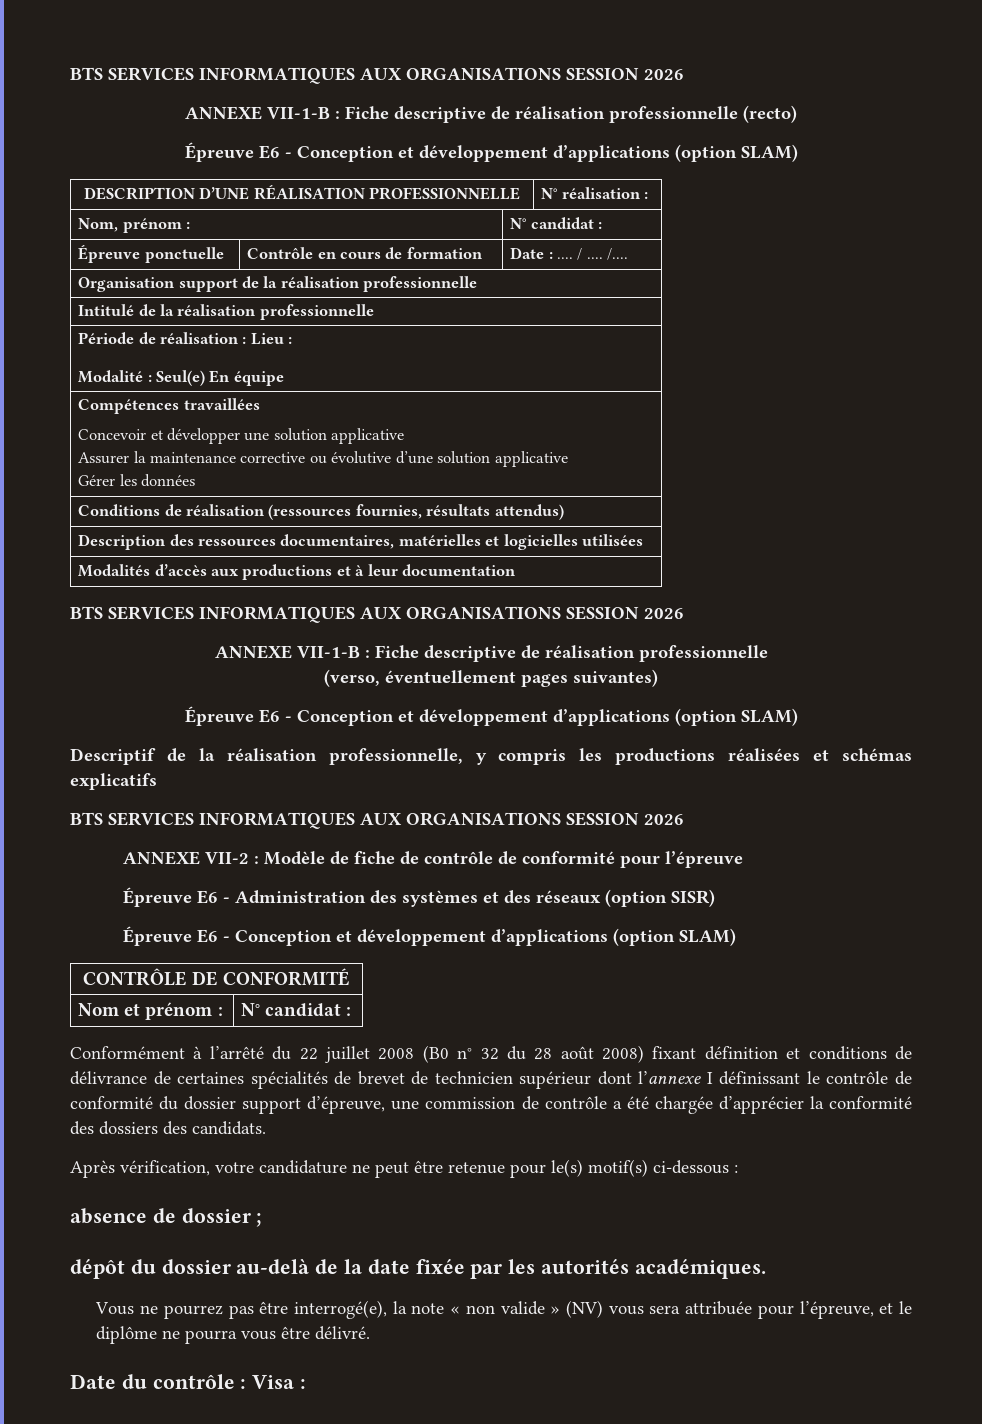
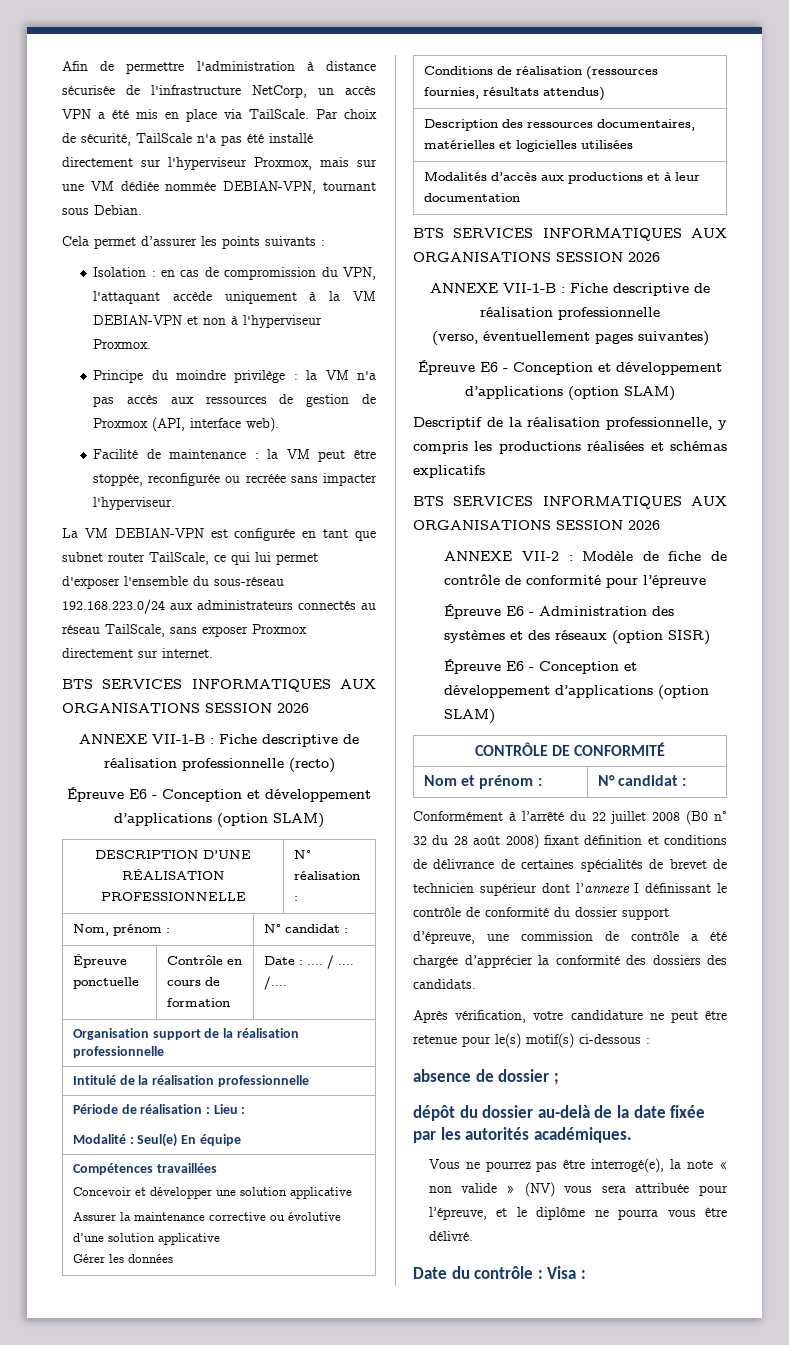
+ Afin de permettre l'administration à distance sécurisée de l'infrastructure NetCorp, un accès VPN a été mis en place via TailScale. Par choix de sécurité, TailScale n'a pas été installé directement sur l'hyperviseur Proxmox, mais sur une VM dédiée nommée DEBIAN-VPN, tournant sous Debian.
+ Cela permet d’assurer les points suivants :
+ Isolation : en cas de compromission du VPN, l'attaquant accède uniquement à la VM DEBIAN-VPN et non à l'hyperviseur Proxmox.
+ Principe du moindre privilège : la VM n'a pas accès aux ressources de gestion de Proxmox (API, interface web).
+ Facilité de maintenance : la VM peut être stoppée, reconfigurée ou recréée sans impacter l'hyperviseur.
+ La VM DEBIAN-VPN est configurée en tant que subnet router TailScale, ce qui lui permet d'exposer l'ensemble du sous-réseau 192.168.223.0/24 aux administrateurs connectés au réseau TailScale, sans exposer Proxmox directement sur internet.

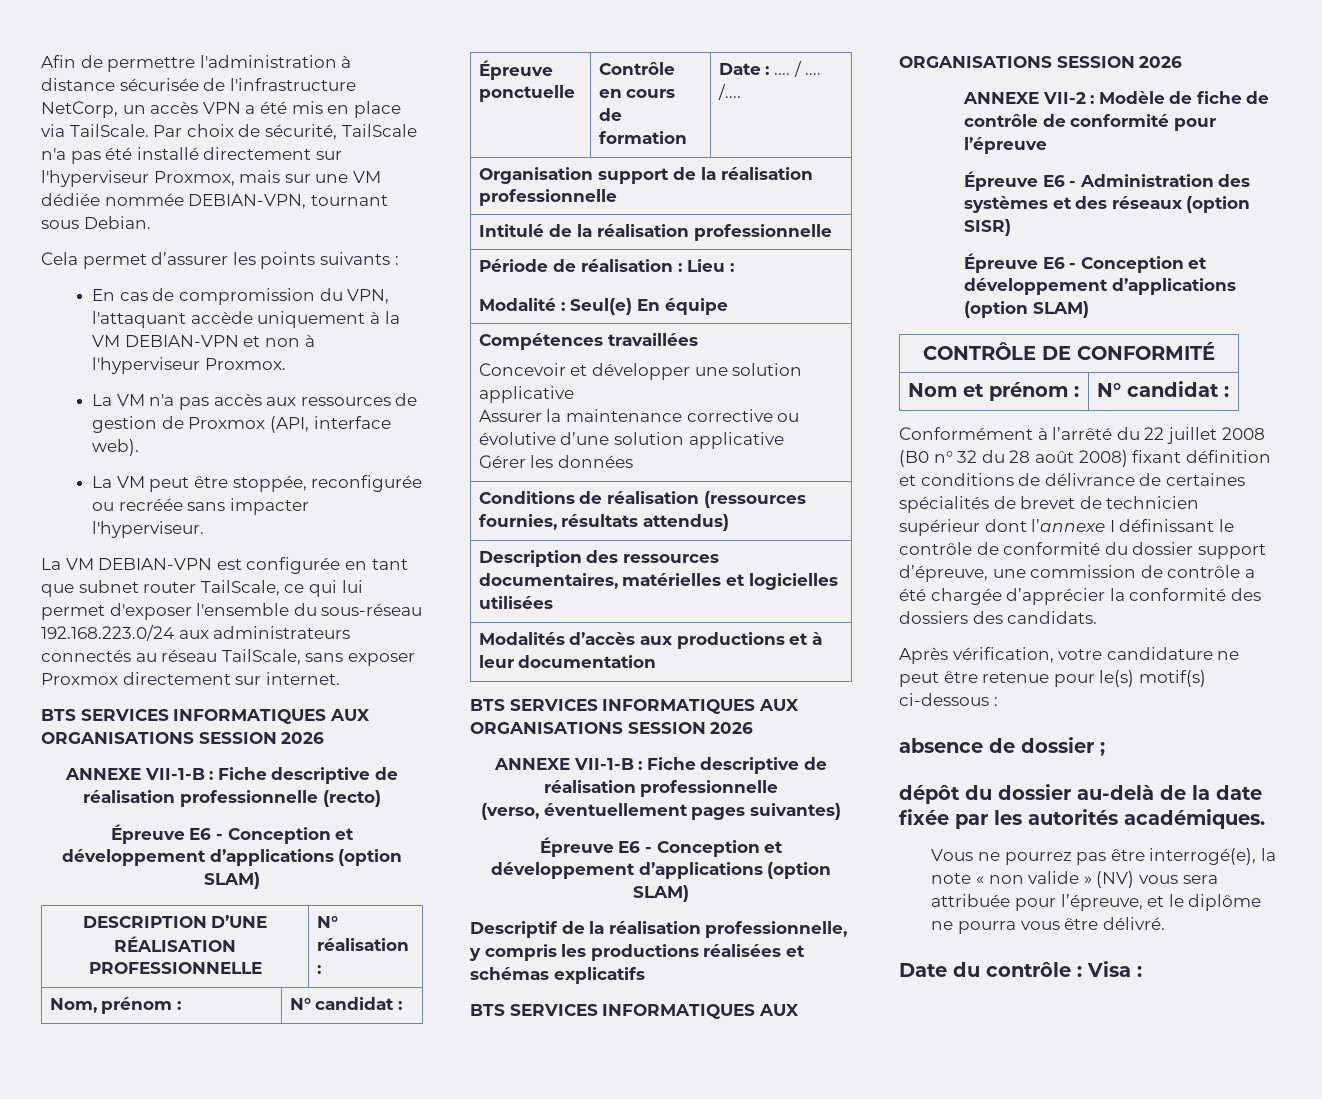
- Isolation : en cas de compromission du VPN, l'attaquant accède uniquement à la VM DEBIAN-VPN et non à l'hyperviseur Proxmox.
+ En cas de compromission du VPN, l'attaquant accède uniquement à la VM DEBIAN-VPN et non à l'hyperviseur Proxmox.
- Principe du moindre privilège : la VM n'a pas accès aux ressources de gestion de Proxmox (API, interface web).
+ La VM n'a pas accès aux ressources de gestion de Proxmox (API, interface web).
- Facilité de maintenance : la VM peut être stoppée, reconfigurée ou recréée sans impacter l'hyperviseur.
+ La VM peut être stoppée, reconfigurée ou recréée sans impacter l'hyperviseur.

